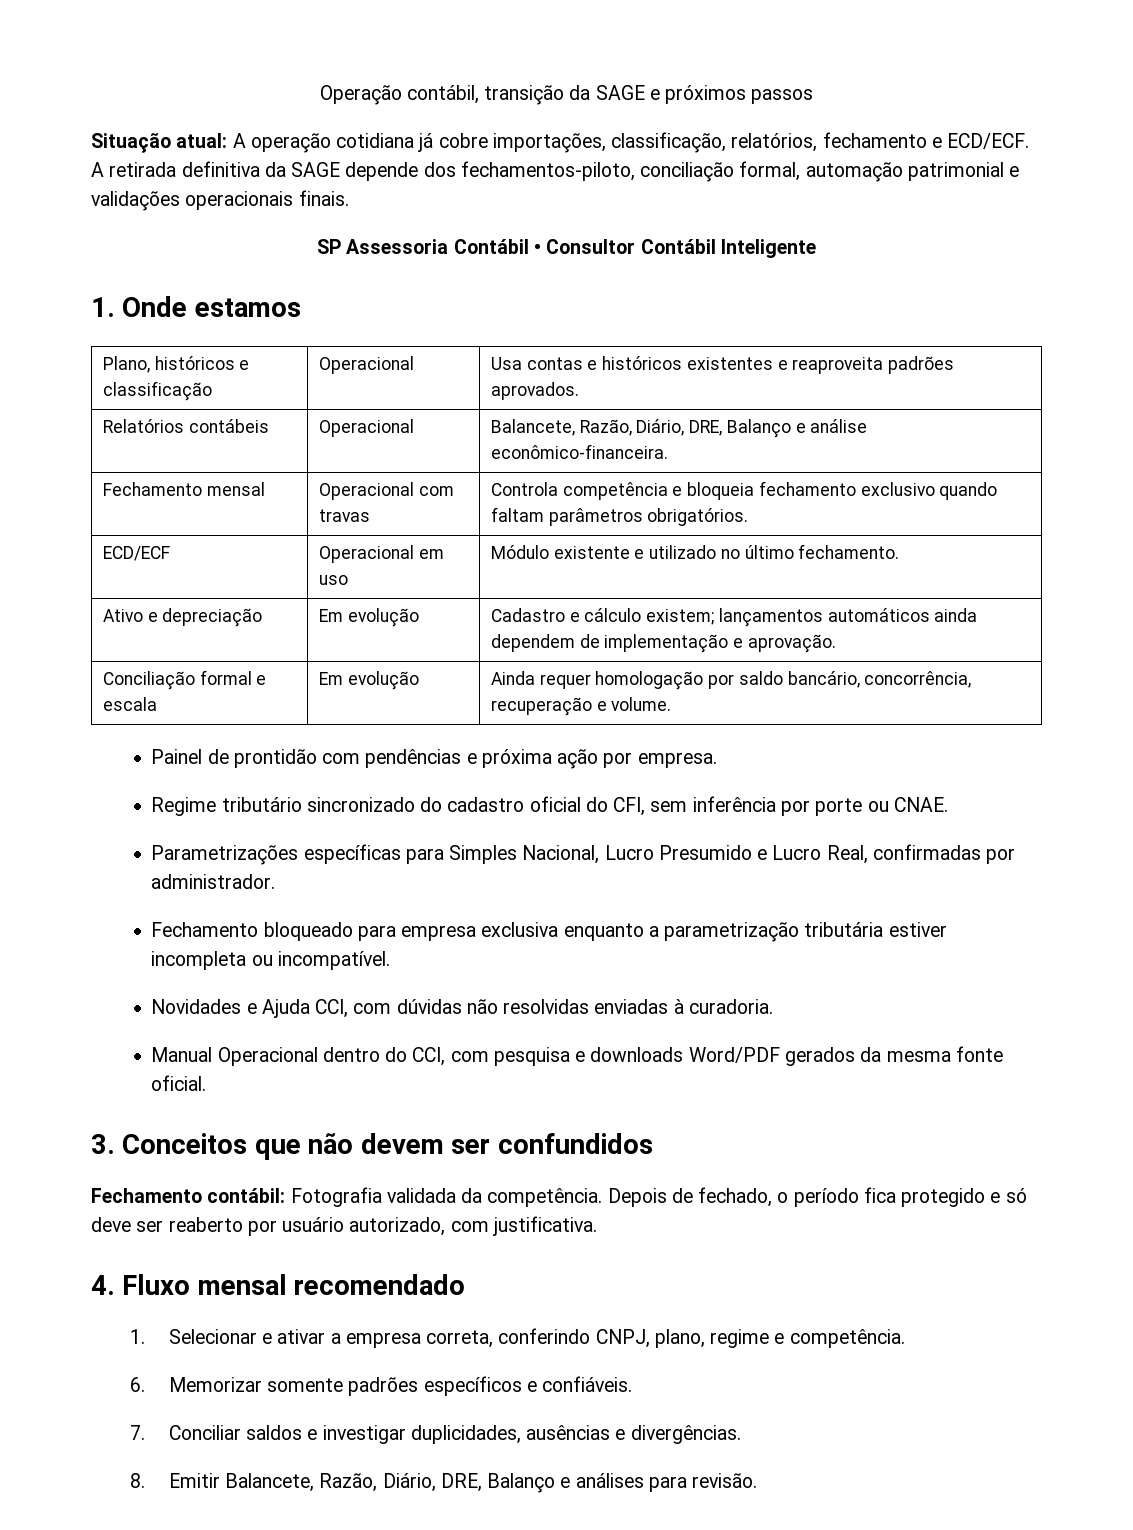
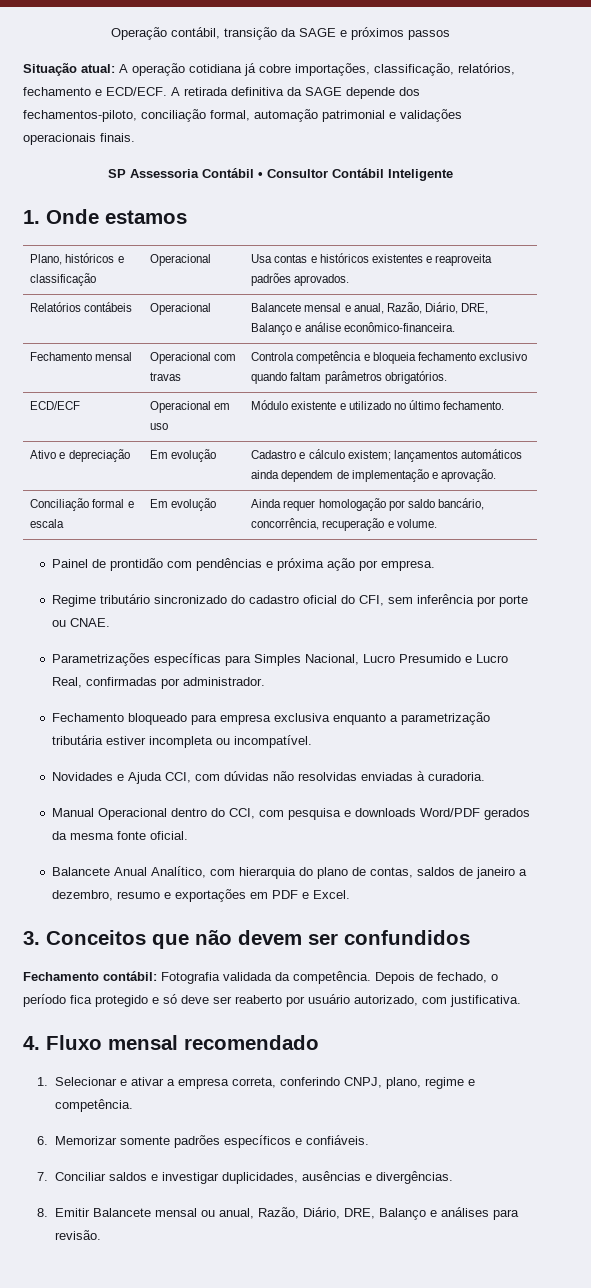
- Relatórios contábeis | Operacional | Balancete, Razão, Diário, DRE, Balanço e análise econômico-financeira.
+ Relatórios contábeis | Operacional | Balancete mensal e anual, Razão, Diário, DRE, Balanço e análise econômico-financeira.
+ Balancete Anual Analítico, com hierarquia do plano de contas, saldos de janeiro a dezembro, resumo e exportações em PDF e Excel.
- 8. Emitir Balancete, Razão, Diário, DRE, Balanço e análises para revisão.
+ 8. Emitir Balancete mensal ou anual, Razão, Diário, DRE, Balanço e análises para revisão.

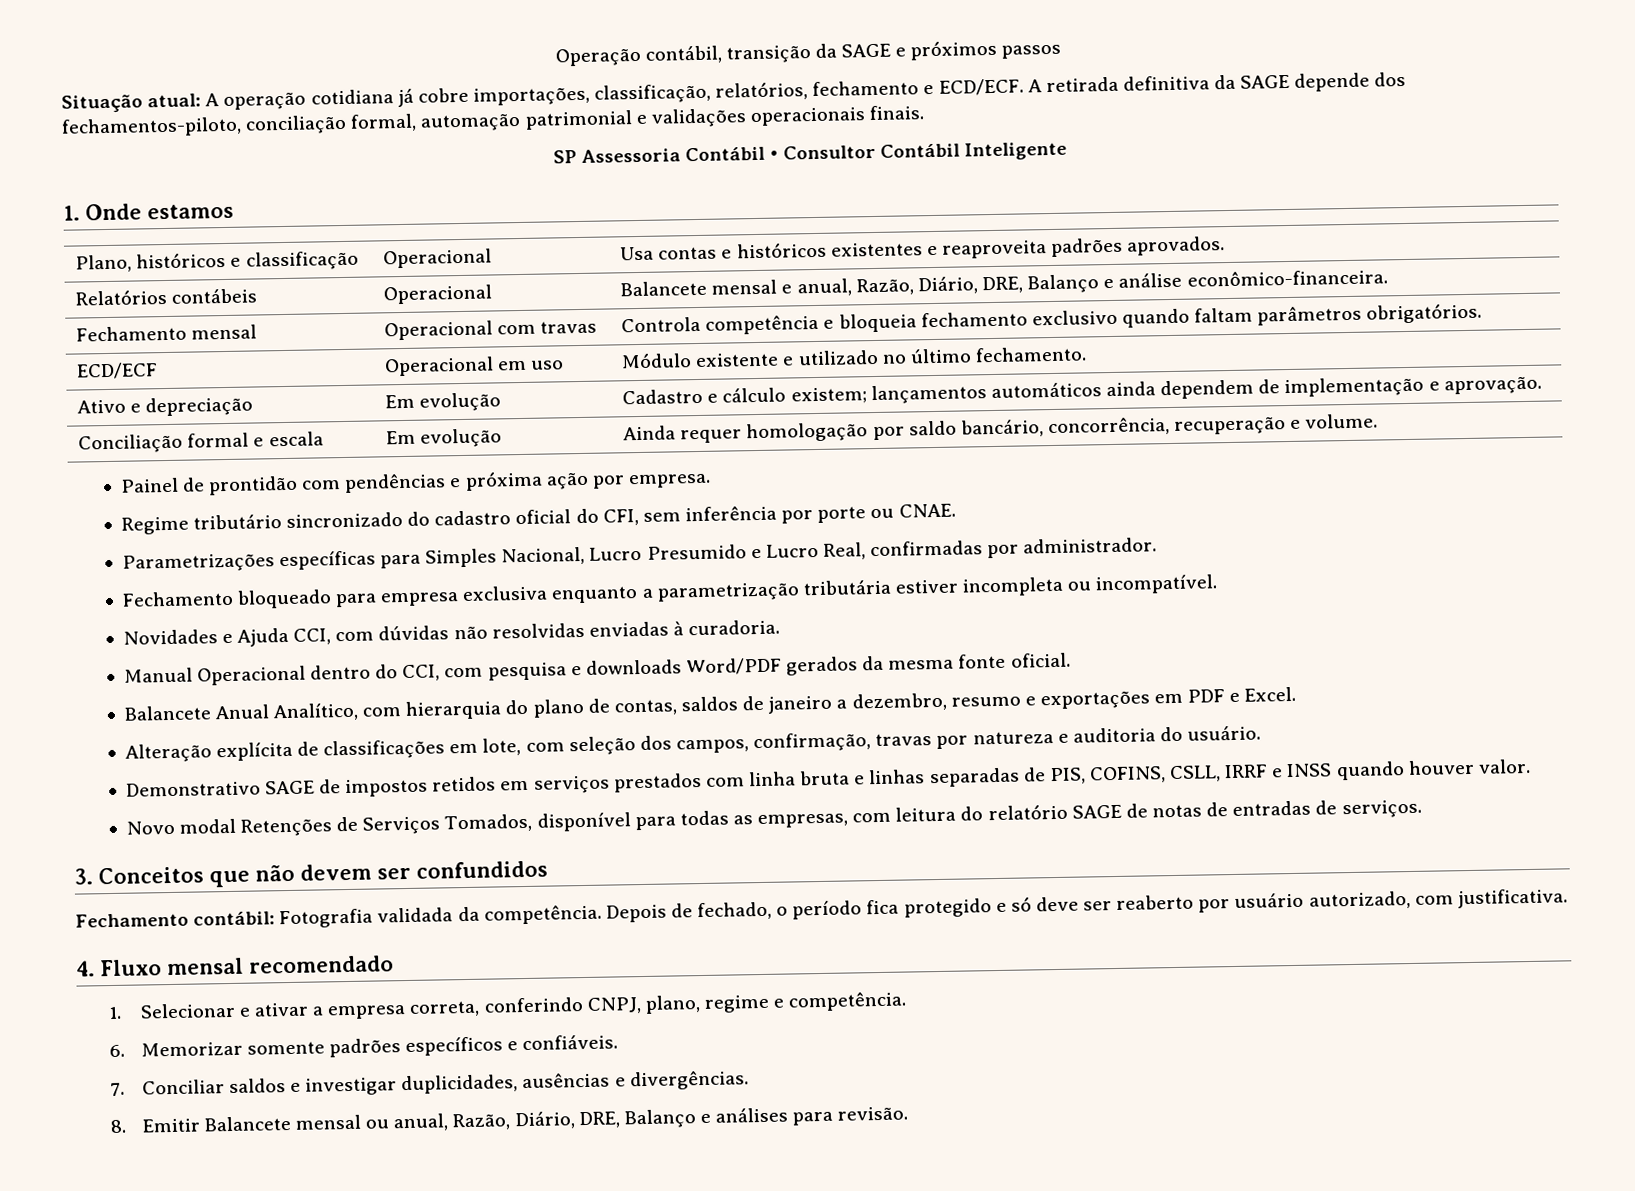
+ Alteração explícita de classificações em lote, com seleção dos campos, confirmação, travas por natureza e auditoria do usuário.
+ Demonstrativo SAGE de impostos retidos em serviços prestados com linha bruta e linhas separadas de PIS, COFINS, CSLL, IRRF e INSS quando houver valor.
+ Novo modal Retenções de Serviços Tomados, disponível para todas as empresas, com leitura do relatório SAGE de notas de entradas de serviços.

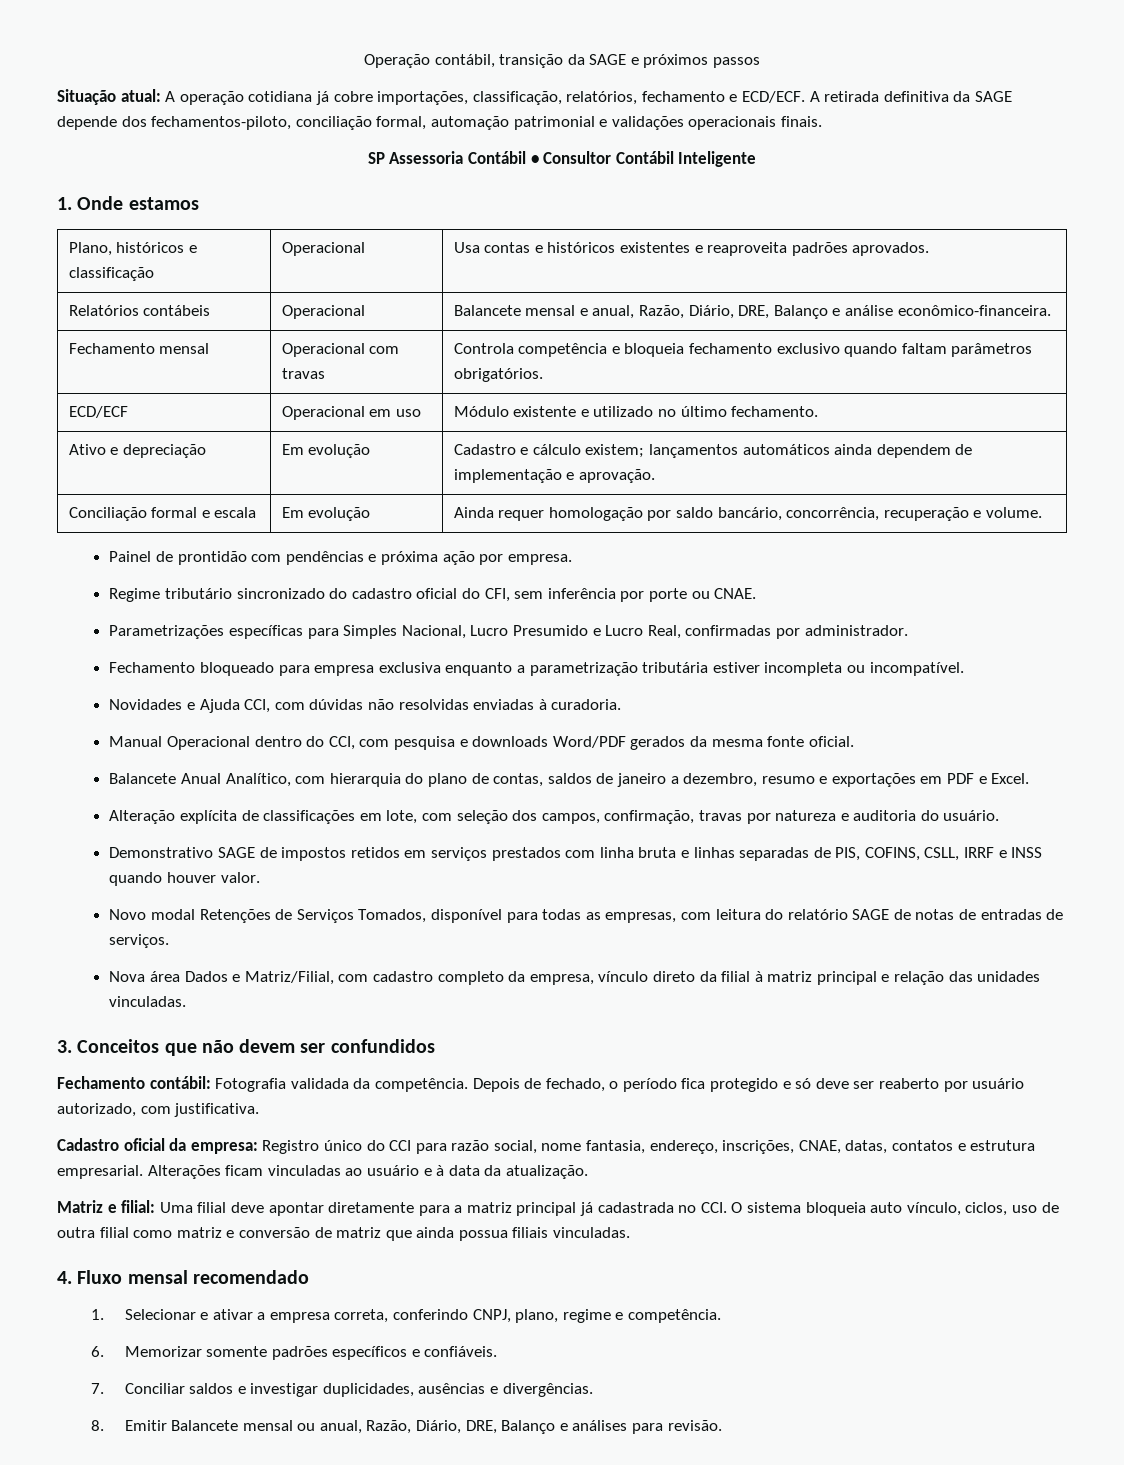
+ Nova área Dados e Matriz/Filial, com cadastro completo da empresa, vínculo direto da filial à matriz principal e relação das unidades vinculadas.
+ Cadastro oficial da empresa: Registro único do CCI para razão social, nome fantasia, endereço, inscrições, CNAE, datas, contatos e estrutura empresarial. Alterações ficam vinculadas ao usuário e à data da atualização.
+ Matriz e filial: Uma filial deve apontar diretamente para a matriz principal já cadastrada no CCI. O sistema bloqueia auto vínculo, ciclos, uso de outra filial como matriz e conversão de matriz que ainda possua filiais vinculadas.

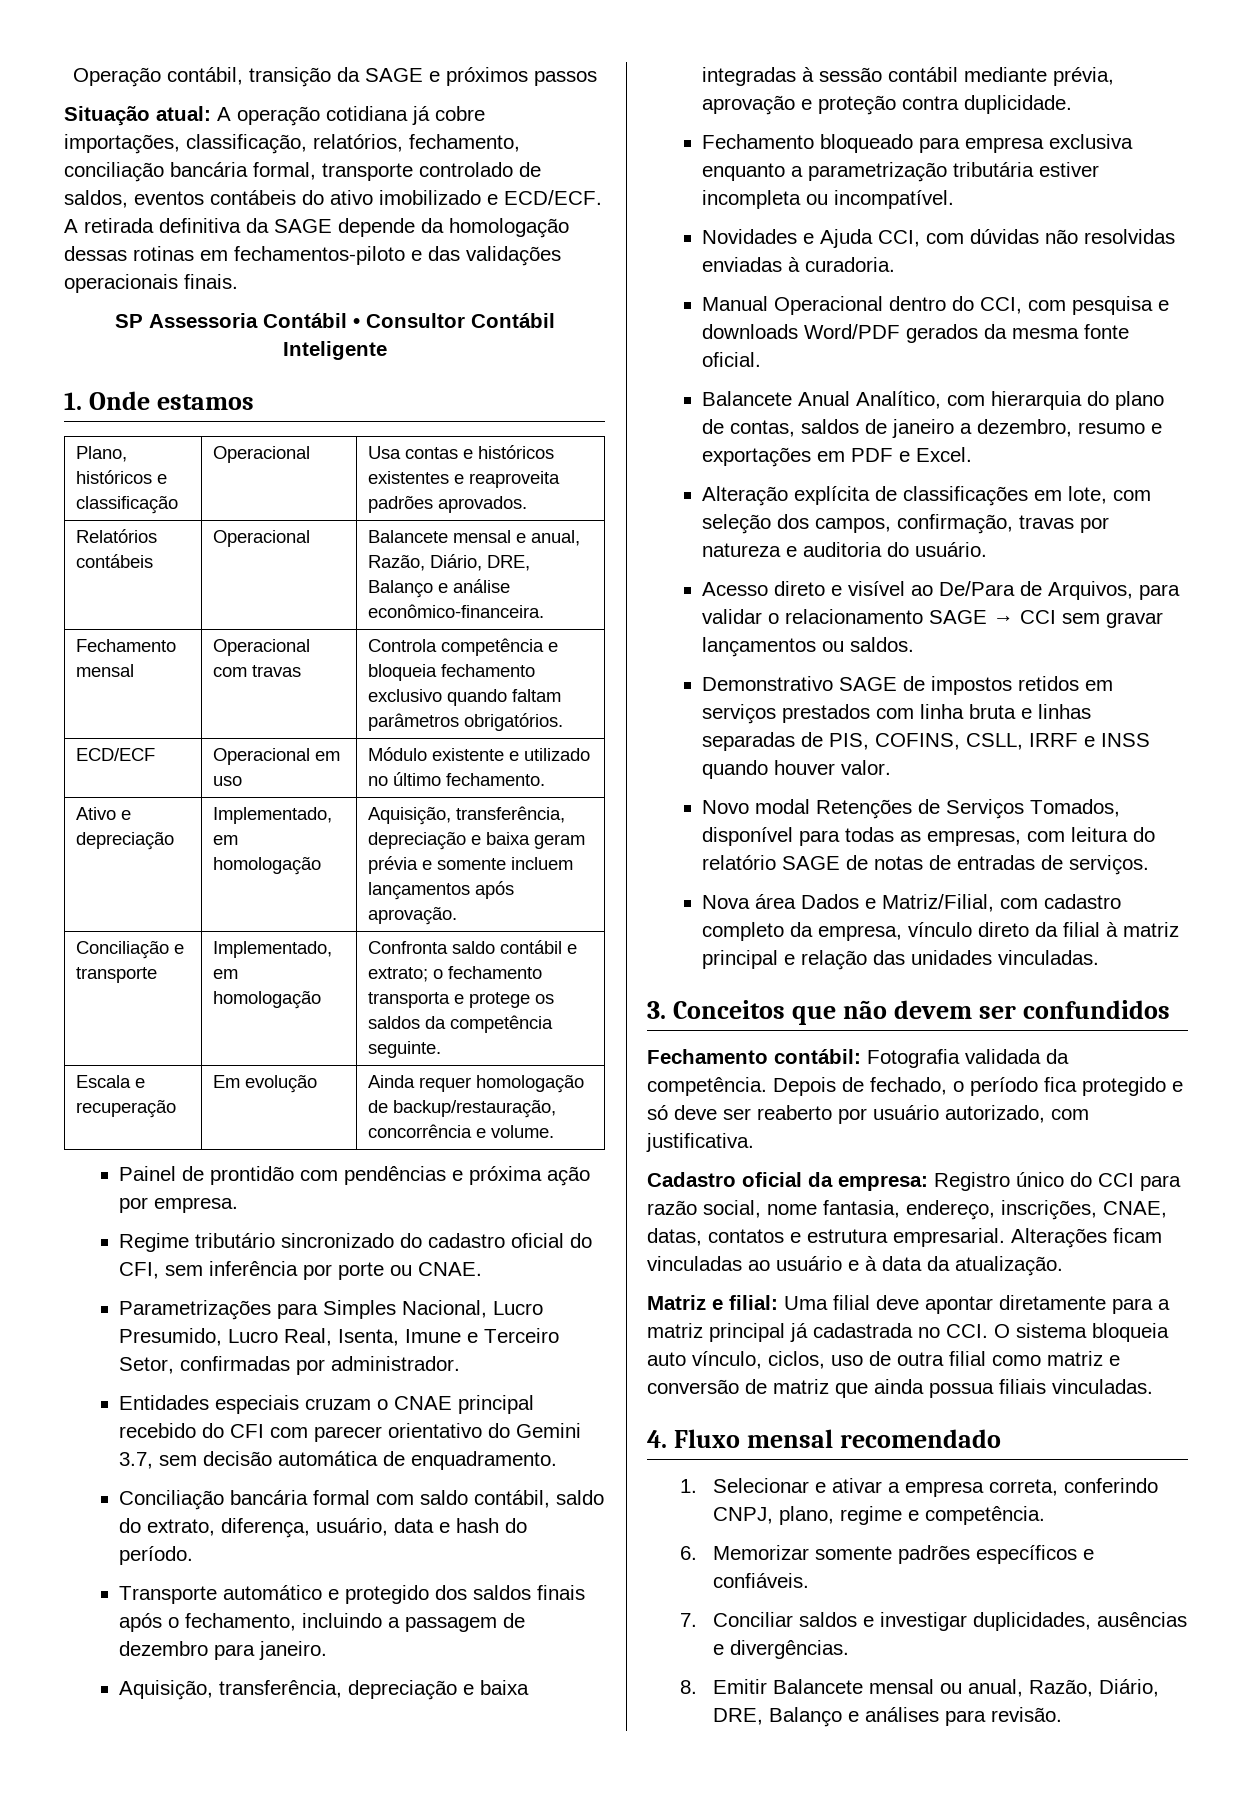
- Situação atual: A operação cotidiana já cobre importações, classificação, relatórios, fechamento e ECD/ECF.
+ Situação atual: A operação cotidiana já cobre importações, classificação, relatórios, fechamento, conciliação bancária formal, transporte controlado de saldos, eventos contábeis do ativo imobilizado e ECD/ECF.
- A retirada definitiva da SAGE depende dos fechamentos-piloto, conciliação formal, automação patrimonial e validações operacionais finais.
+ A retirada definitiva da SAGE depende da homologação dessas rotinas em fechamentos-piloto e das validações operacionais finais.
- Ativo e depreciação | Em evolução | Cadastro e cálculo existem; lançamentos automáticos ainda dependem de implementação e aprovação.
- Conciliação formal e escala | Em evolução | Ainda requer homologação por saldo bancário, concorrência, recuperação e volume.
+ Ativo e depreciação | Implementado, em homologação | Aquisição, transferência, depreciação e baixa geram prévia e somente incluem lançamentos após aprovação.
+ Conciliação e transporte | Implementado, em homologação | Confronta saldo contábil e extrato; o fechamento transporta e protege os saldos da competência seguinte.
+ Escala e recuperação | Em evolução | Ainda requer homologação de backup/restauração, concorrência e volume.
- Parametrizações específicas para Simples Nacional, Lucro Presumido e Lucro Real, confirmadas por administrador.
+ Parametrizações para Simples Nacional, Lucro Presumido, Lucro Real, Isenta, Imune e Terceiro Setor, confirmadas por administrador.
+ Entidades especiais cruzam o CNAE principal recebido do CFI com parecer orientativo do Gemini 3.7, sem decisão automática de enquadramento.
+ Conciliação bancária formal com saldo contábil, saldo do extrato, diferença, usuário, data e hash do período.
+ Transporte automático e protegido dos saldos finais após o fechamento, incluindo a passagem de dezembro para janeiro.
+ Aquisição, transferência, depreciação e baixa integradas à sessão contábil mediante prévia, aprovação e proteção contra duplicidade.
+ Acesso direto e visível ao De/Para de Arquivos, para validar o relacionamento SAGE → CCI sem gravar lançamentos ou saldos.

